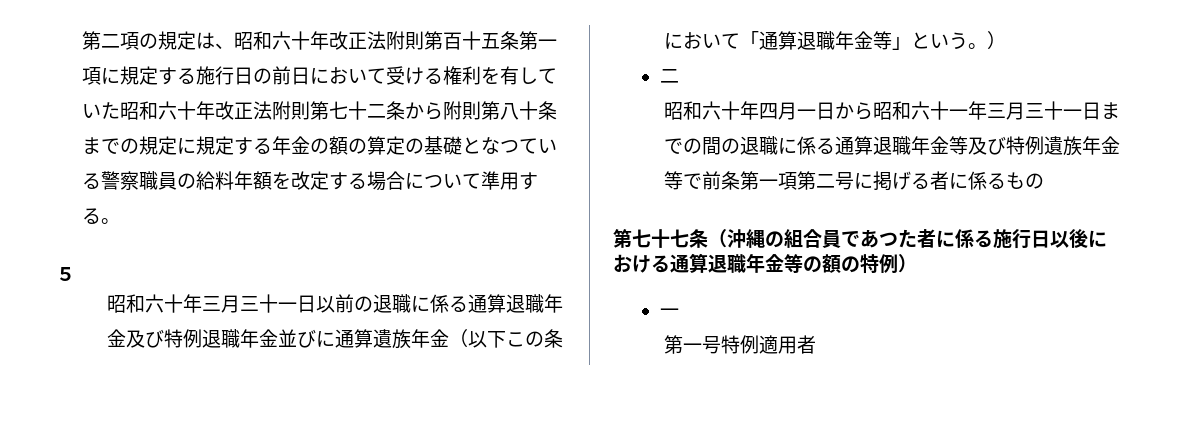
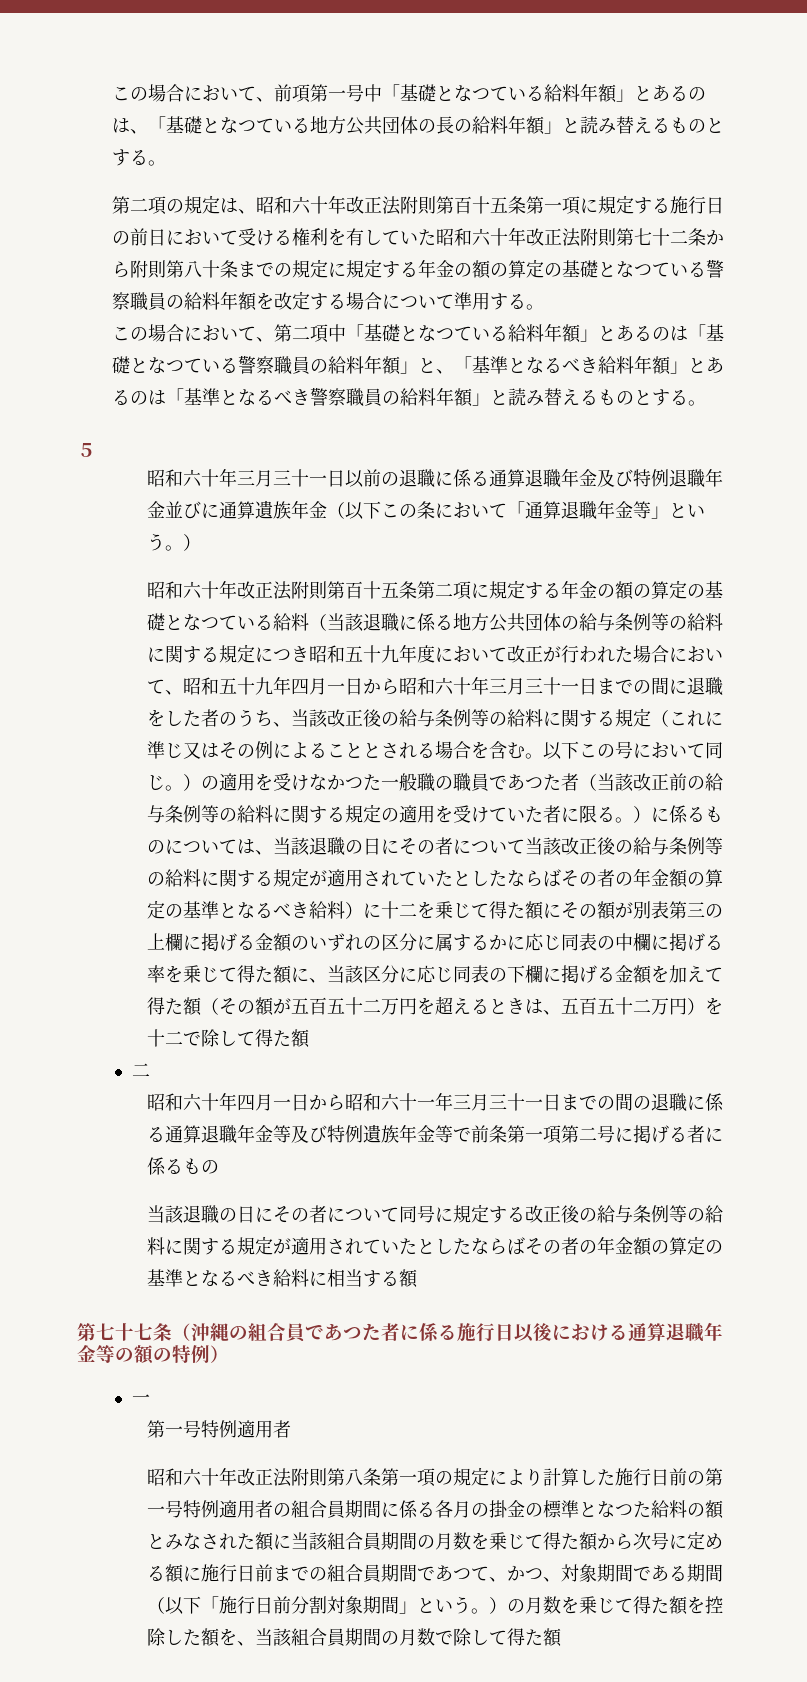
+ この場合において、前項第一号中「基礎となつている給料年額」とあるのは、「基礎となつている地方公共団体の長の給料年額」と読み替えるものとする。
+ この場合において、第二項中「基礎となつている給料年額」とあるのは「基礎となつている警察職員の給料年額」と、「基準となるべき給料年額」とあるのは「基準となるべき警察職員の給料年額」と読み替えるものとする。
+ 昭和六十年改正法附則第百十五条第二項に規定する年金の額の算定の基礎となつている給料（当該退職に係る地方公共団体の給与条例等の給料に関する規定につき昭和五十九年度において改正が行われた場合において、昭和五十九年四月一日から昭和六十年三月三十一日までの間に退職をした者のうち、当該改正後の給与条例等の給料に関する規定（これに準じ又はその例によることとされる場合を含む。以下この号において同じ。）の適用を受けなかつた一般職の職員であつた者（当該改正前の給与条例等の給料に関する規定の適用を受けていた者に限る。）に係るものについては、当該退職の日にその者について当該改正後の給与条例等の給料に関する規定が適用されていたとしたならばその者の年金額の算定の基準となるべき給料）に十二を乗じて得た額にその額が別表第三の上欄に掲げる金額のいずれの区分に属するかに応じ同表の中欄に掲げる率を乗じて得た額に、当該区分に応じ同表の下欄に掲げる金額を加えて得た額（その額が五百五十二万円を超えるときは、五百五十二万円）を十二で除して得た額
+ 当該退職の日にその者について同号に規定する改正後の給与条例等の給料に関する規定が適用されていたとしたならばその者の年金額の算定の基準となるべき給料に相当する額
+ 昭和六十年改正法附則第八条第一項の規定により計算した施行日前の第一号特例適用者の組合員期間に係る各月の掛金の標準となつた給料の額とみなされた額に当該組合員期間の月数を乗じて得た額から次号に定める額に施行日前までの組合員期間であつて、かつ、対象期間である期間（以下「施行日前分割対象期間」という。）の月数を乗じて得た額を控除した額を、当該組合員期間の月数で除して得た額

